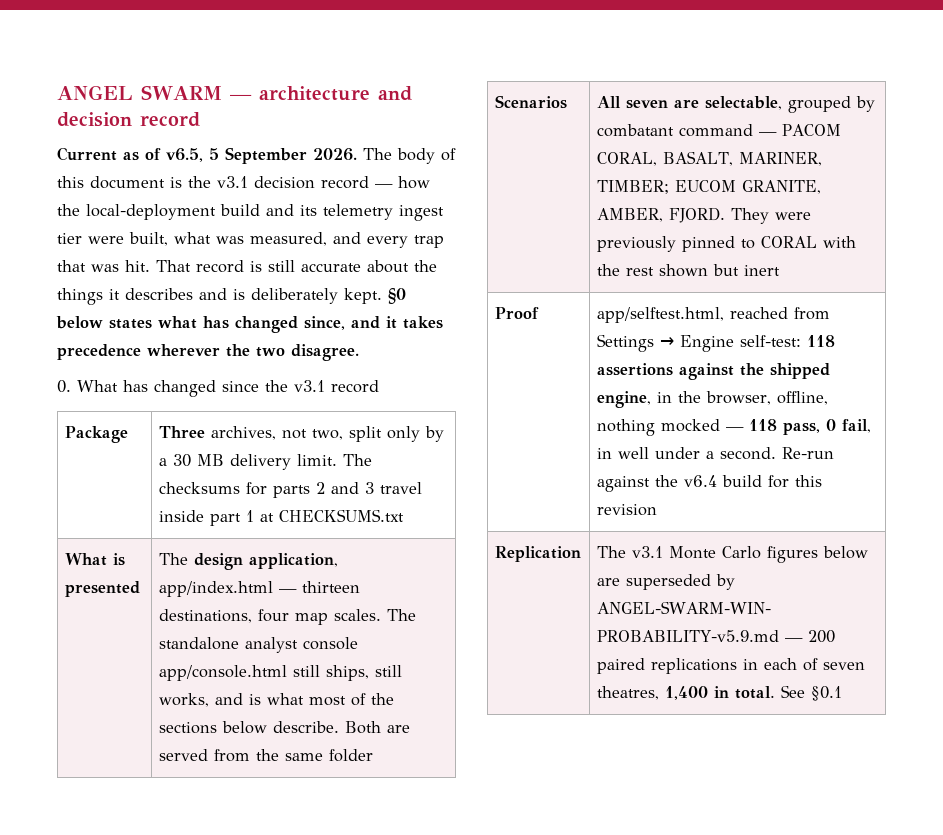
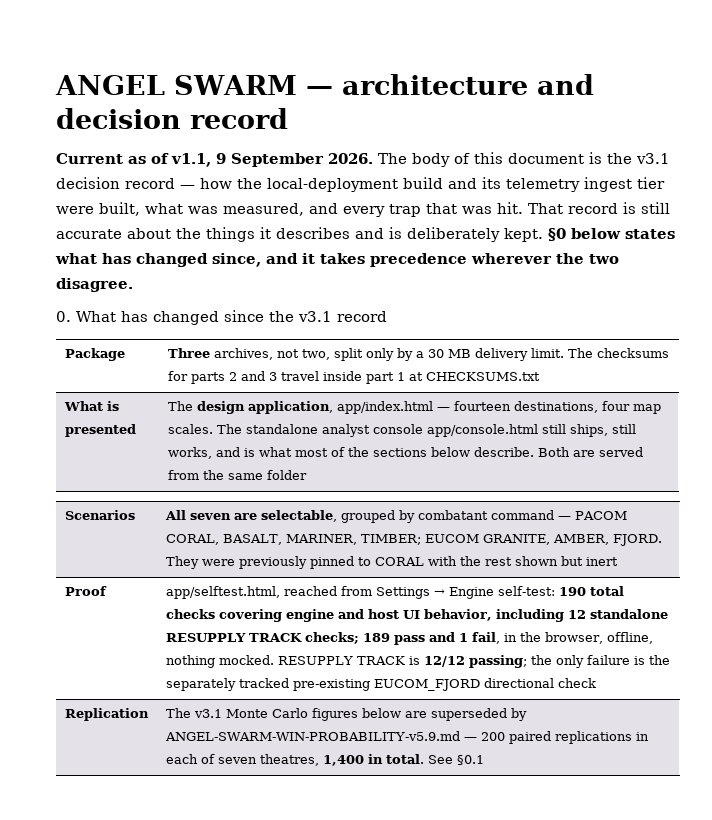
- Current as of v6.5, 5 September 2026.
+ Current as of v1.1, 9 September 2026.
- What is presented | The design application, app/index.html — thirteen destinations, four map scales. The standalone analyst console app/console.html still ships, still works, and is what most of the sections below describe. Both are served from the same folder
+ What is presented | The design application, app/index.html — fourteen destinations, four map scales. The standalone analyst console app/console.html still ships, still works, and is what most of the sections below describe. Both are served from the same folder
- app/selftest.html, reached from Settings → Engine self-test: 118 assertions against the shipped engine, in the browser, offline, nothing mocked — 118 pass, 0 fail, in well under a second. Re-run against the v6.4 build for this revision
+ app/selftest.html, reached from Settings → Engine self-test: 190 total checks covering engine and host UI behavior, including 12 standalone RESUPPLY TRACK checks; 189 pass and 1 fail, in the browser, offline, nothing mocked. RESUPPLY TRACK is 12/12 passing; the only failure is the separately tracked pre-existing EUCOM_FJORD directional check

